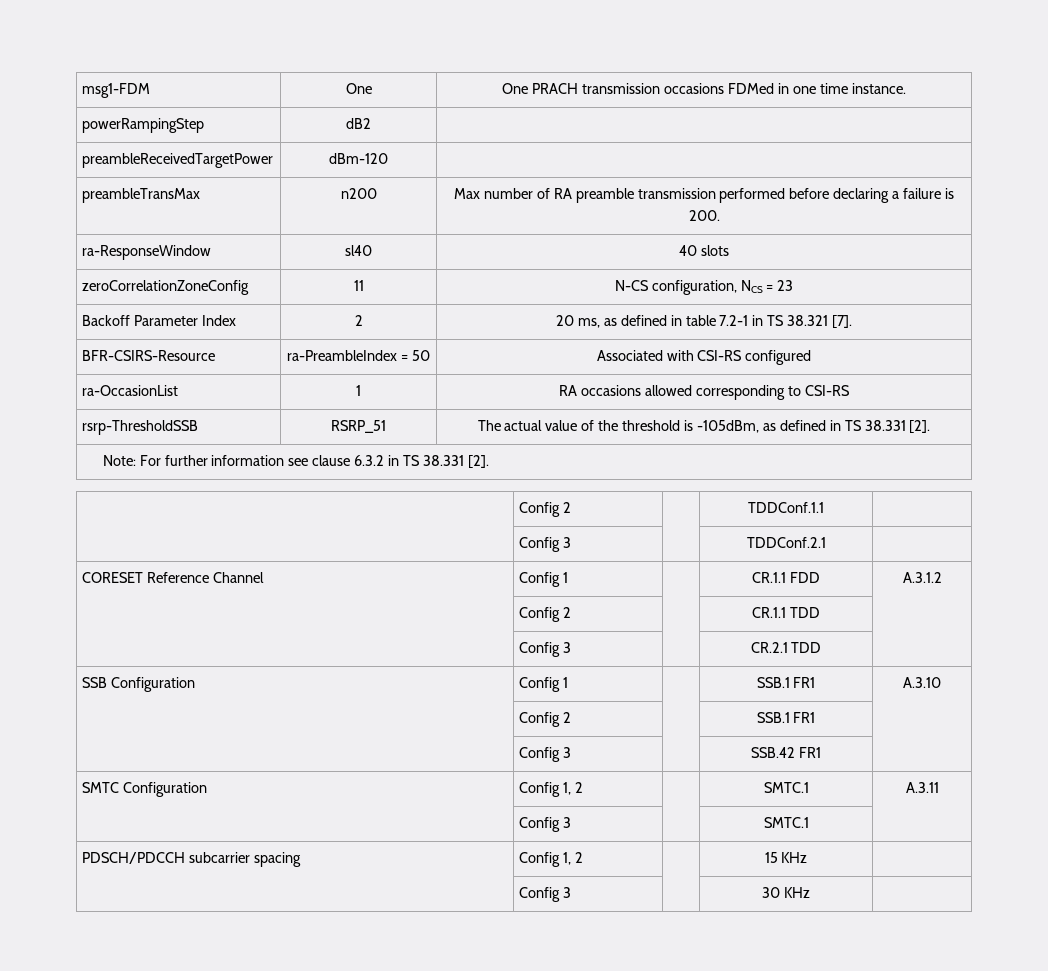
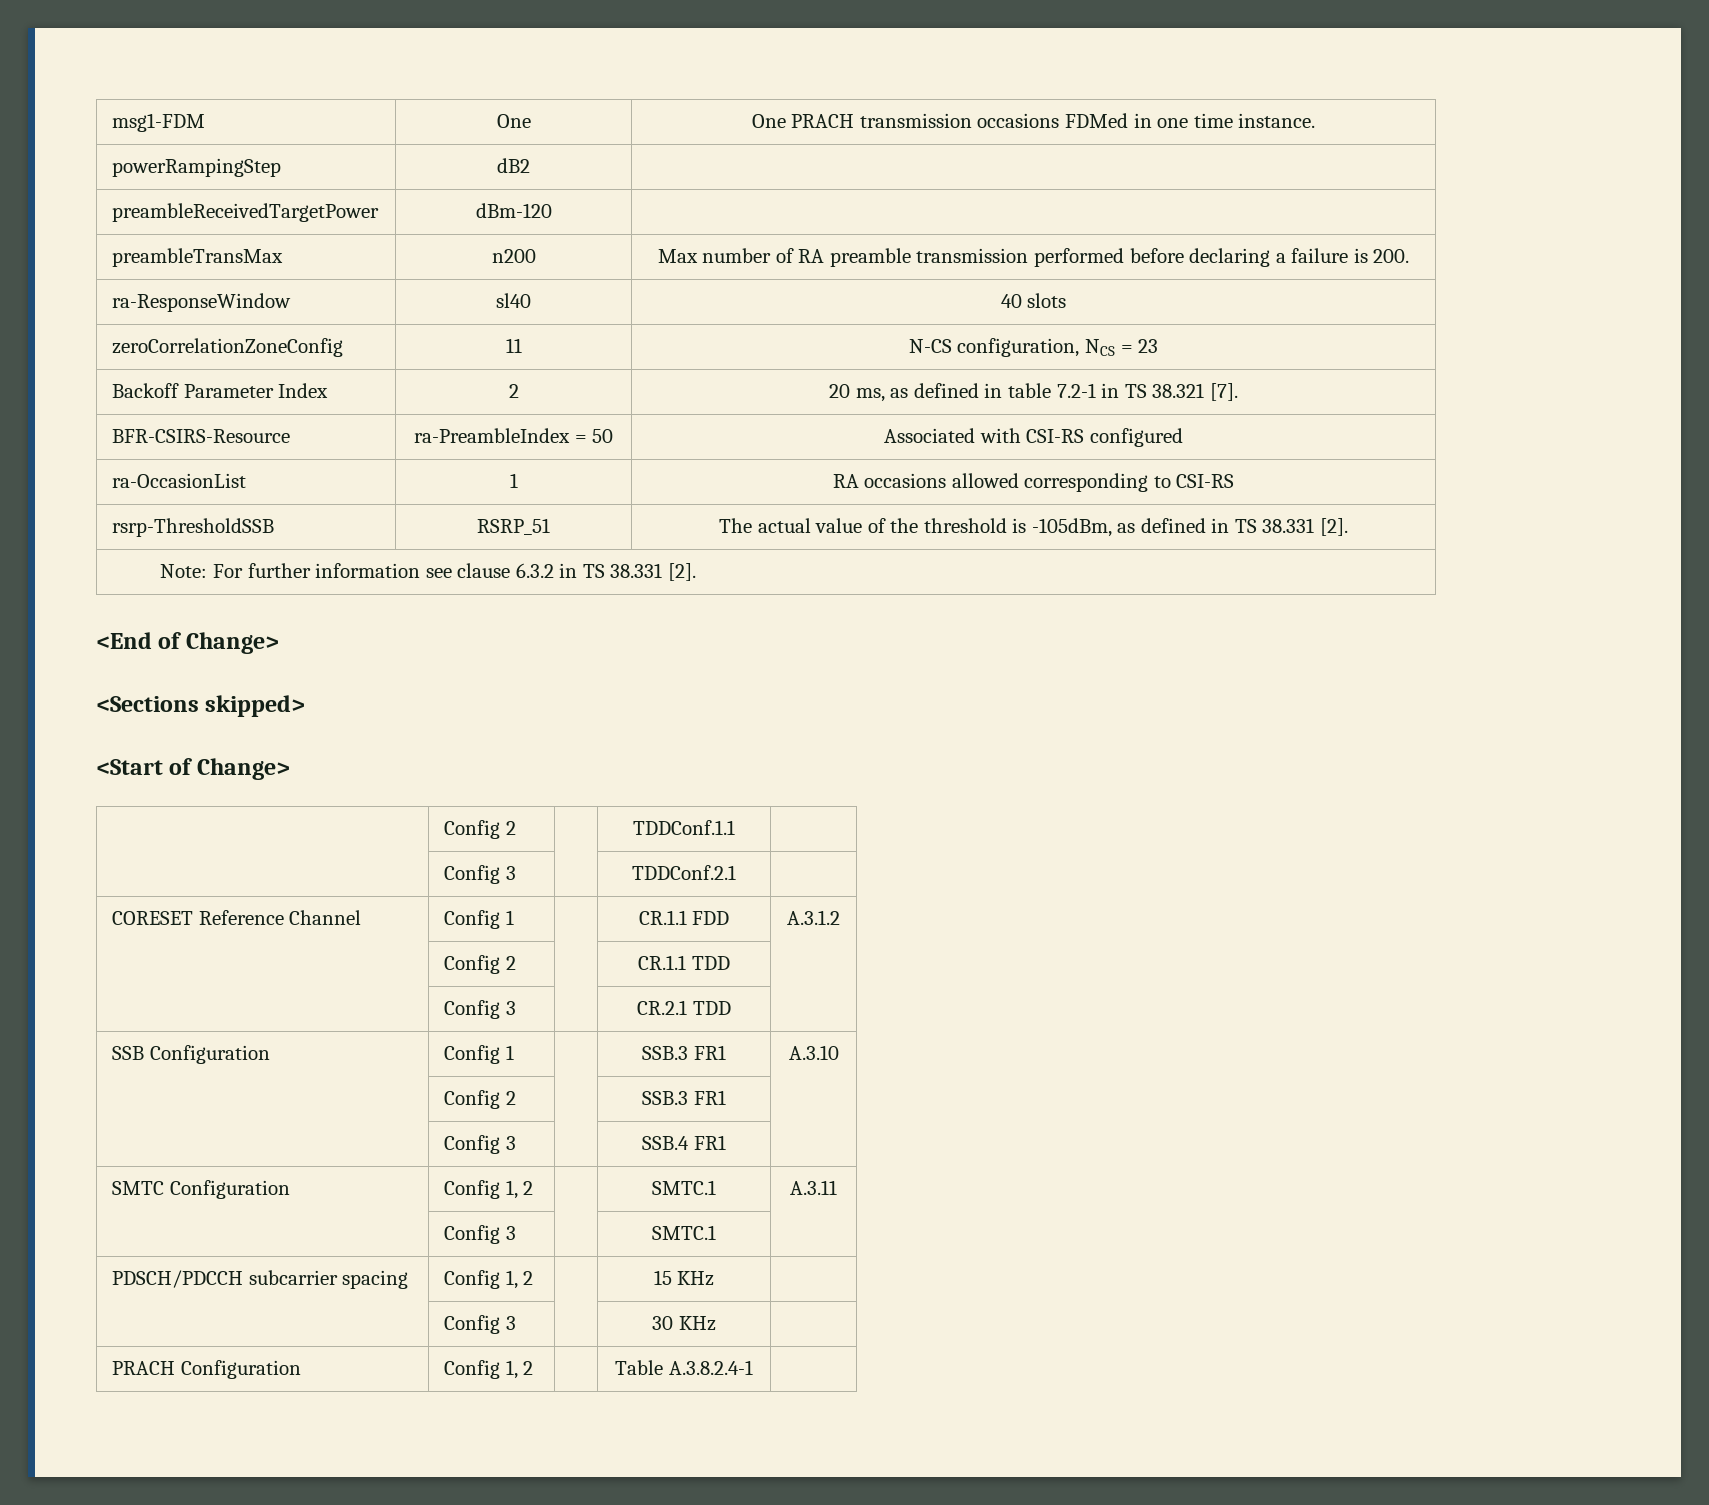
+ <End of Change>
+ <Sections skipped>
+ <Start of Change>
- SSB Configuration | Config 1 | | SSB.1 FR1 | A.3.10
+ SSB Configuration | Config 1 | | SSB.3 FR1 | A.3.10
- | Config 2 | | SSB.1 FR1 |
+ | Config 2 | | SSB.3 FR1 |
- | Config 3 | | SSB.42 FR1 |
+ | Config 3 | | SSB.4 FR1 |
+ PRACH Configuration | Config 1, 2 | | Table A.3.8.2.4-1 |

